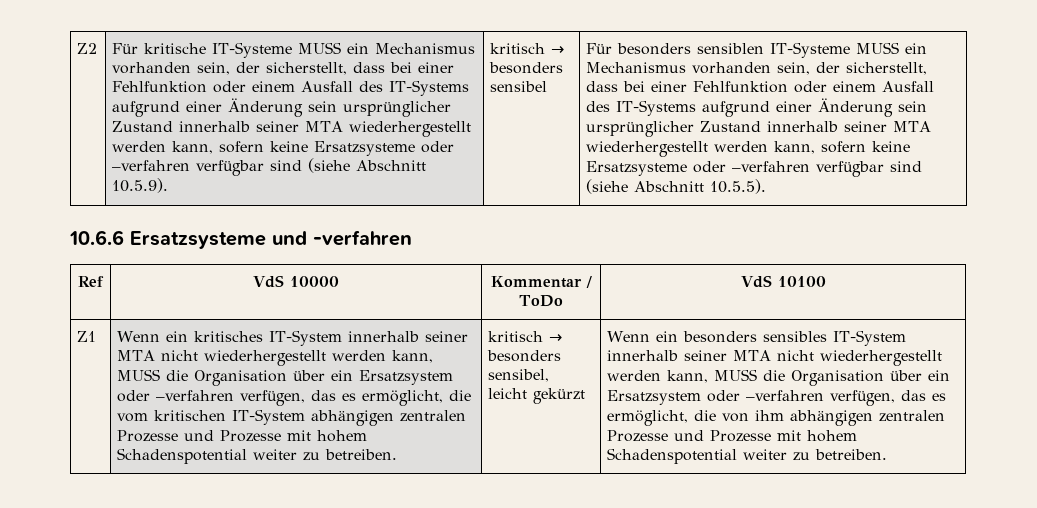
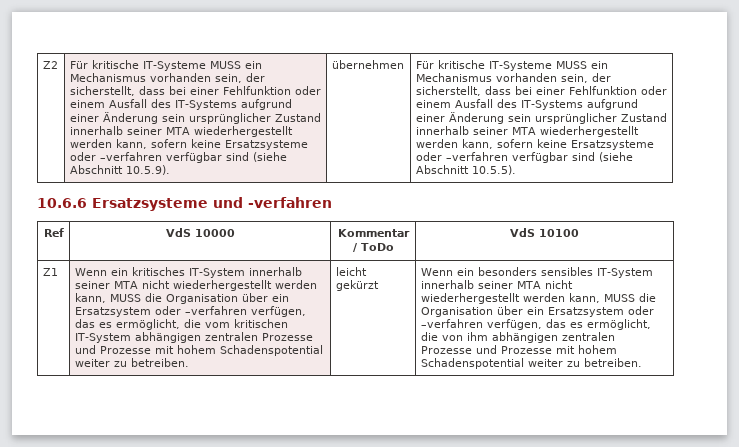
- kritisch → besonders sensibel | Für besonders sensiblen IT-Systeme MUSS ein Mechanismus vorhanden sein, der sicherstellt, dass bei einer Fehlfunktion oder einem Ausfall des IT-Systems aufgrund einer Änderung sein ursprünglicher Zustand innerhalb seiner MTA wiederhergestellt werden kann, sofern keine Ersatzsysteme oder –verfahren verfügbar sind (siehe Abschnitt 10.5.5).
+ übernehmen | Für kritische IT-Systeme MUSS ein Mechanismus vorhanden sein, der sicherstellt, dass bei einer Fehlfunktion oder einem Ausfall des IT-Systems aufgrund einer Änderung sein ursprünglicher Zustand innerhalb seiner MTA wiederhergestellt werden kann, sofern keine Ersatzsysteme oder –verfahren verfügbar sind (siehe Abschnitt 10.5.5).
- kritisch → besonders sensibel, leicht gekürzt
+ leicht gekürzt

